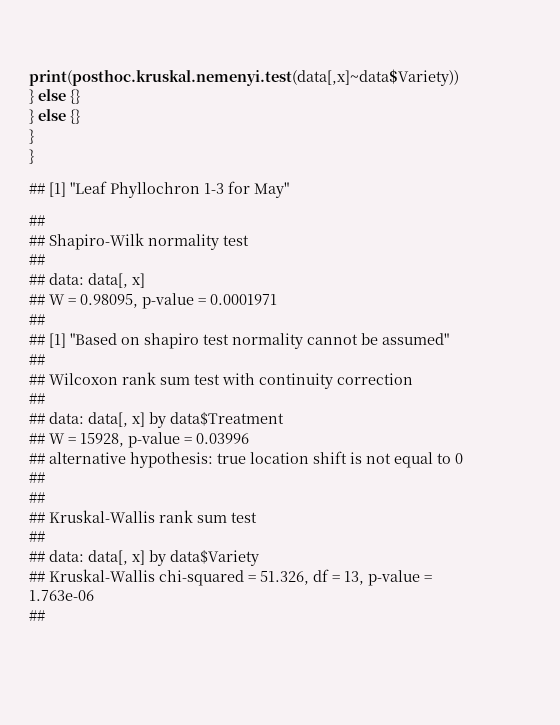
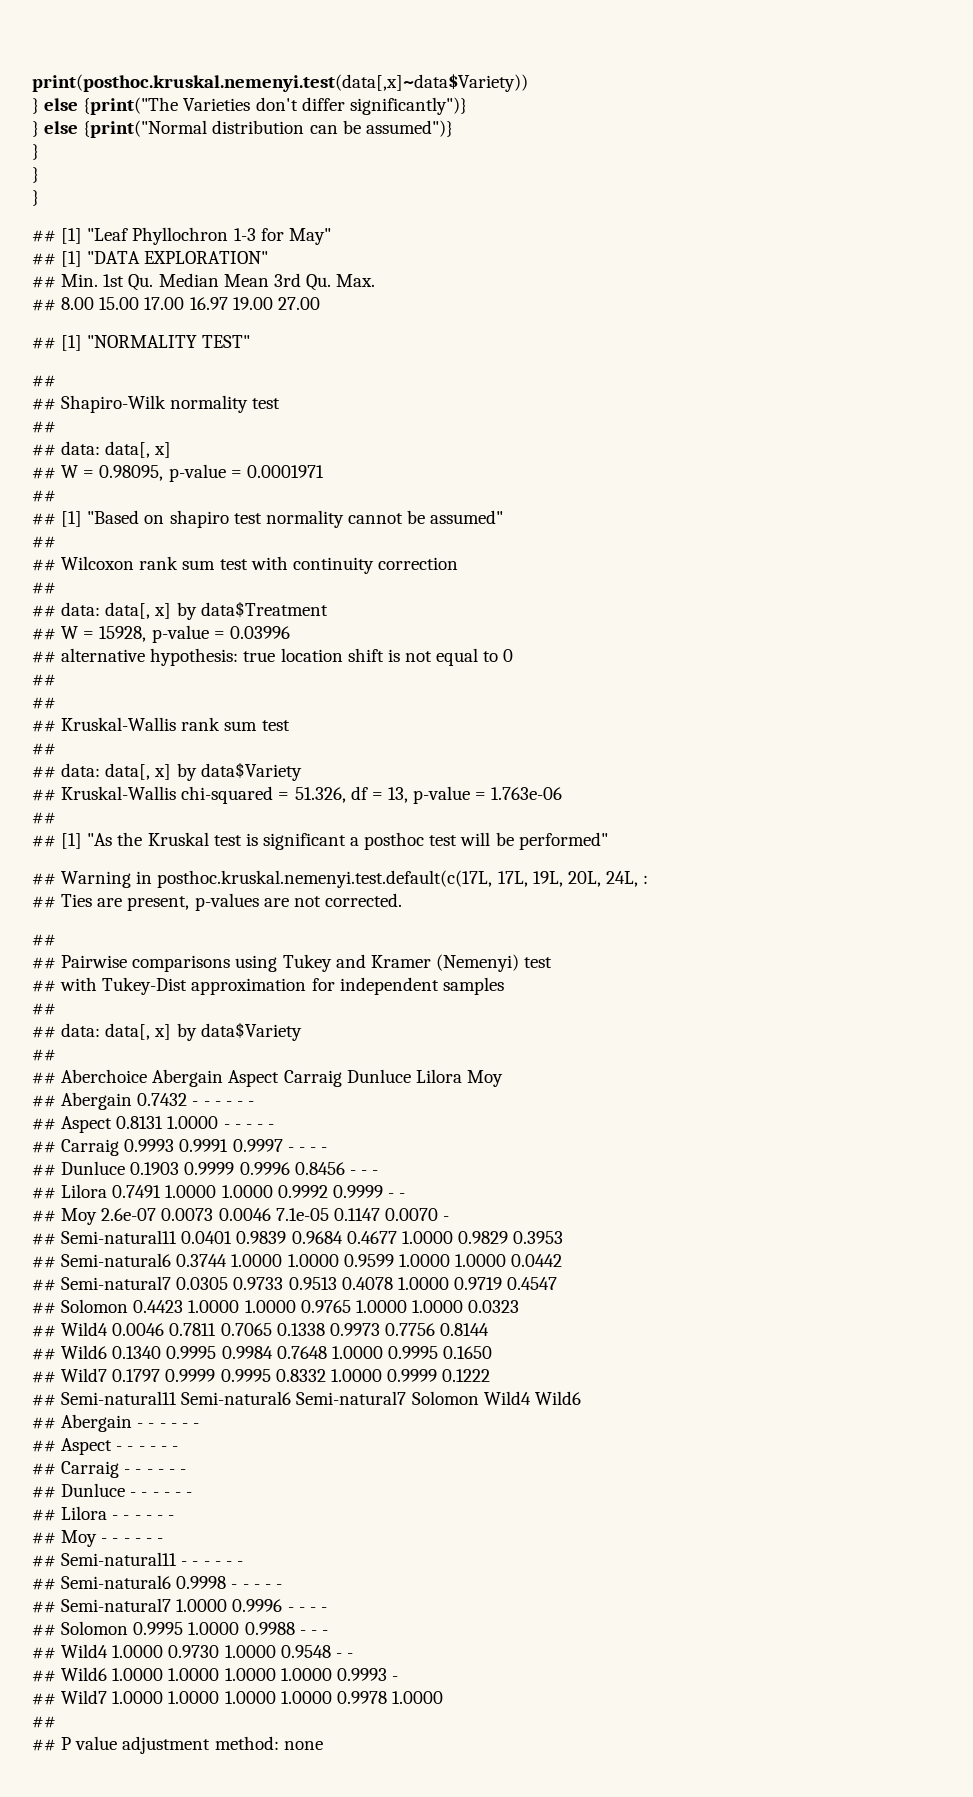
  print(posthoc.kruskal.nemenyi.test(data[,x]~data$Variety))
- } else {}
- } else {}
+ } else {print("The Varieties don't differ significantly")}
+ } else {print("Normal distribution can be assumed")}
+ }
+ ## [1] "DATA EXPLORATION"
+ ## Min. 1st Qu. Median Mean 3rd Qu. Max.
+ ## 8.00 15.00 17.00 16.97 19.00 27.00
+ ## [1] "NORMALITY TEST"
+ ## [1] "As the Kruskal test is significant a posthoc test will be performed"
+ ## Warning in posthoc.kruskal.nemenyi.test.default(c(17L, 17L, 19L, 20L, 24L, :
+ ## Ties are present, p-values are not corrected.
+ ##
+ ## Pairwise comparisons using Tukey and Kramer (Nemenyi) test
+ ## with Tukey-Dist approximation for independent samples
+ ##
+ ## data: data[, x] by data$Variety
+ ##
+ ## Aberchoice Abergain Aspect Carraig Dunluce Lilora Moy
+ ## Abergain 0.7432 - - - - - -
+ ## Aspect 0.8131 1.0000 - - - - -
+ ## Carraig 0.9993 0.9991 0.9997 - - - -
+ ## Dunluce 0.1903 0.9999 0.9996 0.8456 - - -
+ ## Lilora 0.7491 1.0000 1.0000 0.9992 0.9999 - -
+ ## Moy 2.6e-07 0.0073 0.0046 7.1e-05 0.1147 0.0070 -
+ ## Semi-natural11 0.0401 0.9839 0.9684 0.4677 1.0000 0.9829 0.3953
+ ## Semi-natural6 0.3744 1.0000 1.0000 0.9599 1.0000 1.0000 0.0442
+ ## Semi-natural7 0.0305 0.9733 0.9513 0.4078 1.0000 0.9719 0.4547
+ ## Solomon 0.4423 1.0000 1.0000 0.9765 1.0000 1.0000 0.0323
+ ## Wild4 0.0046 0.7811 0.7065 0.1338 0.9973 0.7756 0.8144
+ ## Wild6 0.1340 0.9995 0.9984 0.7648 1.0000 0.9995 0.1650
+ ## Wild7 0.1797 0.9999 0.9995 0.8332 1.0000 0.9999 0.1222
+ ## Semi-natural11 Semi-natural6 Semi-natural7 Solomon Wild4 Wild6
+ ## Abergain - - - - - -
+ ## Aspect - - - - - -
+ ## Carraig - - - - - -
+ ## Dunluce - - - - - -
+ ## Lilora - - - - - -
+ ## Moy - - - - - -
+ ## Semi-natural11 - - - - - -
+ ## Semi-natural6 0.9998 - - - - -
+ ## Semi-natural7 1.0000 0.9996 - - - -
+ ## Solomon 0.9995 1.0000 0.9988 - - -
+ ## Wild4 1.0000 0.9730 1.0000 0.9548 - -
+ ## Wild6 1.0000 1.0000 1.0000 1.0000 0.9993 -
+ ## Wild7 1.0000 1.0000 1.0000 1.0000 0.9978 1.0000
+ ##
+ ## P value adjustment method: none

